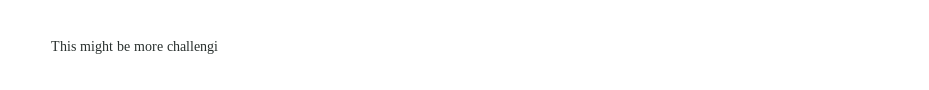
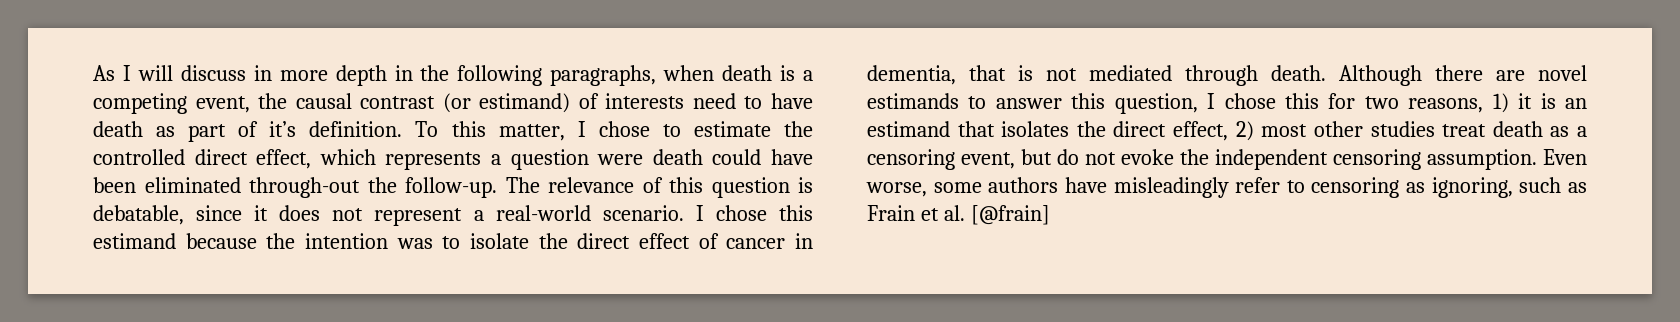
- This might be more challengi
+ As I will discuss in more depth in the following paragraphs, when death is a competing event, the causal contrast (or estimand) of interests need to have death as part of it’s definition. To this matter, I chose to estimate the controlled direct effect, which represents a question were death could have been eliminated through-out the follow-up. The relevance of this question is debatable, since it does not represent a real-world scenario. I chose this estimand because the intention was to isolate the direct effect of cancer in dementia, that is not mediated through death. Although there are novel estimands to answer this question, I chose this for two reasons, 1) it is an estimand that isolates the direct effect, 2) most other studies treat death as a censoring event, but do not evoke the independent censoring assumption. Even worse, some authors have misleadingly refer to censoring as ignoring, such as Frain et al. [@frain]

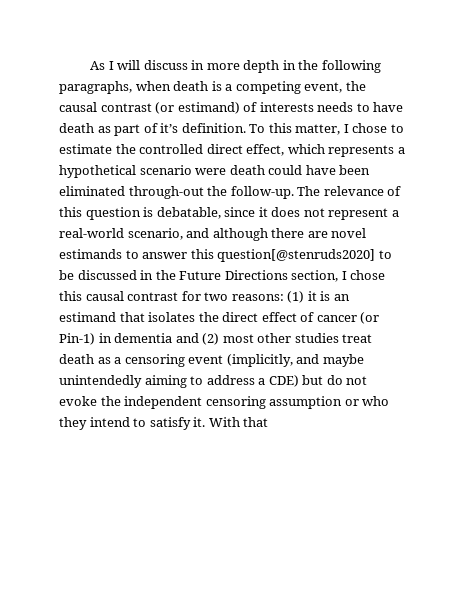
- As I will discuss in more depth in the following paragraphs, when death is a competing event, the causal contrast (or estimand) of interests need to have death as part of it’s definition.
+ As I will discuss in more depth in the following paragraphs, when death is a competing event, the causal contrast (or estimand) of interests needs to have death as part of it’s definition.
- To this matter, I chose to estimate the controlled direct effect, which represents a question were death could have been eliminated through-out the follow-up.
+ To this matter, I chose to estimate the controlled direct effect, which represents a hypothetical scenario were death could have been eliminated through-out the follow-up.
- The relevance of this question is debatable, since it does not represent a real-world scenario. I chose this estimand because the intention was to isolate the direct effect of cancer in dementia, that is not mediated through death. Although there are novel estimands to answer this question, I chose this for two reasons, 1) it is an estimand that isolates the direct effect, 2) most other studies treat death as a censoring event, but do not evoke the independent censoring assumption. Even worse, some authors have misleadingly refer to censoring as ignoring, such as Frain et al. [@frain]
+ The relevance of this question is debatable, since it does not represent a real-world scenario, and although there are novel estimands to answer this question[@stenruds2020] to be discussed in the Future Directions section, I chose this causal contrast for two reasons: (1) it is an estimand that isolates the direct effect of cancer (or Pin-1) in dementia and (2) most other studies treat death as a censoring event (implicitly, and maybe unintendedly aiming to address a CDE) but do not evoke the independent censoring assumption or who they intend to satisfy it. With that

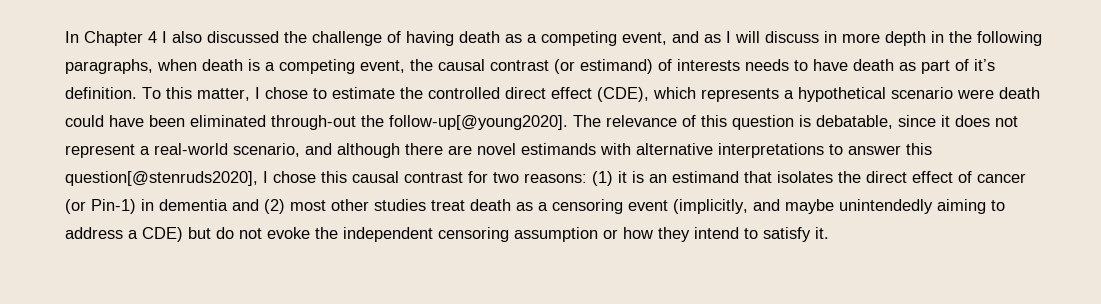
- As I will discuss in more depth in the following paragraphs, when death is a competing event, the causal contrast (or estimand) of interests needs to have death as part of it’s definition.
+ In Chapter 4 I also discussed the challenge of having death as a competing event, and as I will discuss in more depth in the following paragraphs, when death is a competing event, the causal contrast (or estimand) of interests needs to have death as part of it’s definition.
- To this matter, I chose to estimate the controlled direct effect, which represents a hypothetical scenario were death could have been eliminated through-out the follow-up.
+ To this matter, I chose to estimate the controlled direct effect (CDE), which represents a hypothetical scenario were death could have been eliminated through-out the follow-up[@young2020].
- The relevance of this question is debatable, since it does not represent a real-world scenario, and although there are novel estimands to answer this question[@stenruds2020] to be discussed in the Future Directions section, I chose this causal contrast for two reasons:
+ The relevance of this question is debatable, since it does not represent a real-world scenario, and although there are novel estimands with alternative interpretations to answer this question[@stenruds2020], I chose this causal contrast for two reasons:
- (1) it is an estimand that isolates the direct effect of cancer (or Pin-1) in dementia and (2) most other studies treat death as a censoring event (implicitly, and maybe unintendedly aiming to address a CDE) but do not evoke the independent censoring assumption or who they intend to satisfy it. With that
+ (1) it is an estimand that isolates the direct effect of cancer (or Pin-1) in dementia and (2) most other studies treat death as a censoring event (implicitly, and maybe unintendedly aiming to address a CDE) but do not evoke the independent censoring assumption or how they intend to satisfy it.

